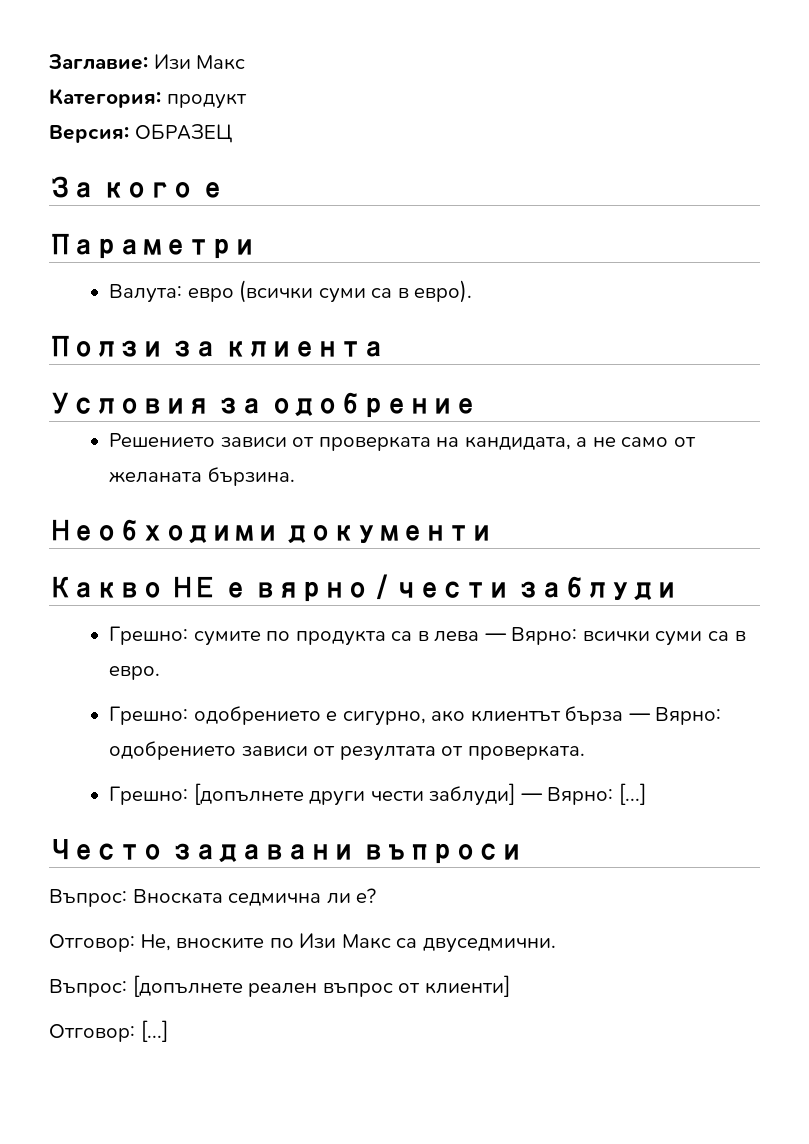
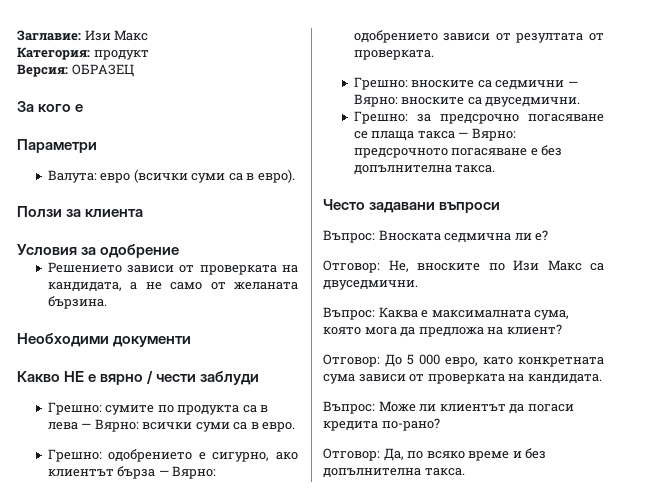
- Грешно: [допълнете други чести заблуди] — Вярно: [...]
+ Грешно: вноските са седмични — Вярно: вноските са двуседмични.
+ Грешно: за предсрочно погасяване се плаща такса — Вярно: предсрочното погасяване е без допълнителна такса.
- Въпрос: [допълнете реален въпрос от клиенти]
- Отговор: [...]
+ Въпрос: Каква е максималната сума, която мога да предложа на клиент?
+ Отговор: До 5 000 евро, като конкретната сума зависи от проверката на кандидата.
+ Въпрос: Може ли клиентът да погаси кредита по-рано?
+ Отговор: Да, по всяко време и без допълнителна такса.

